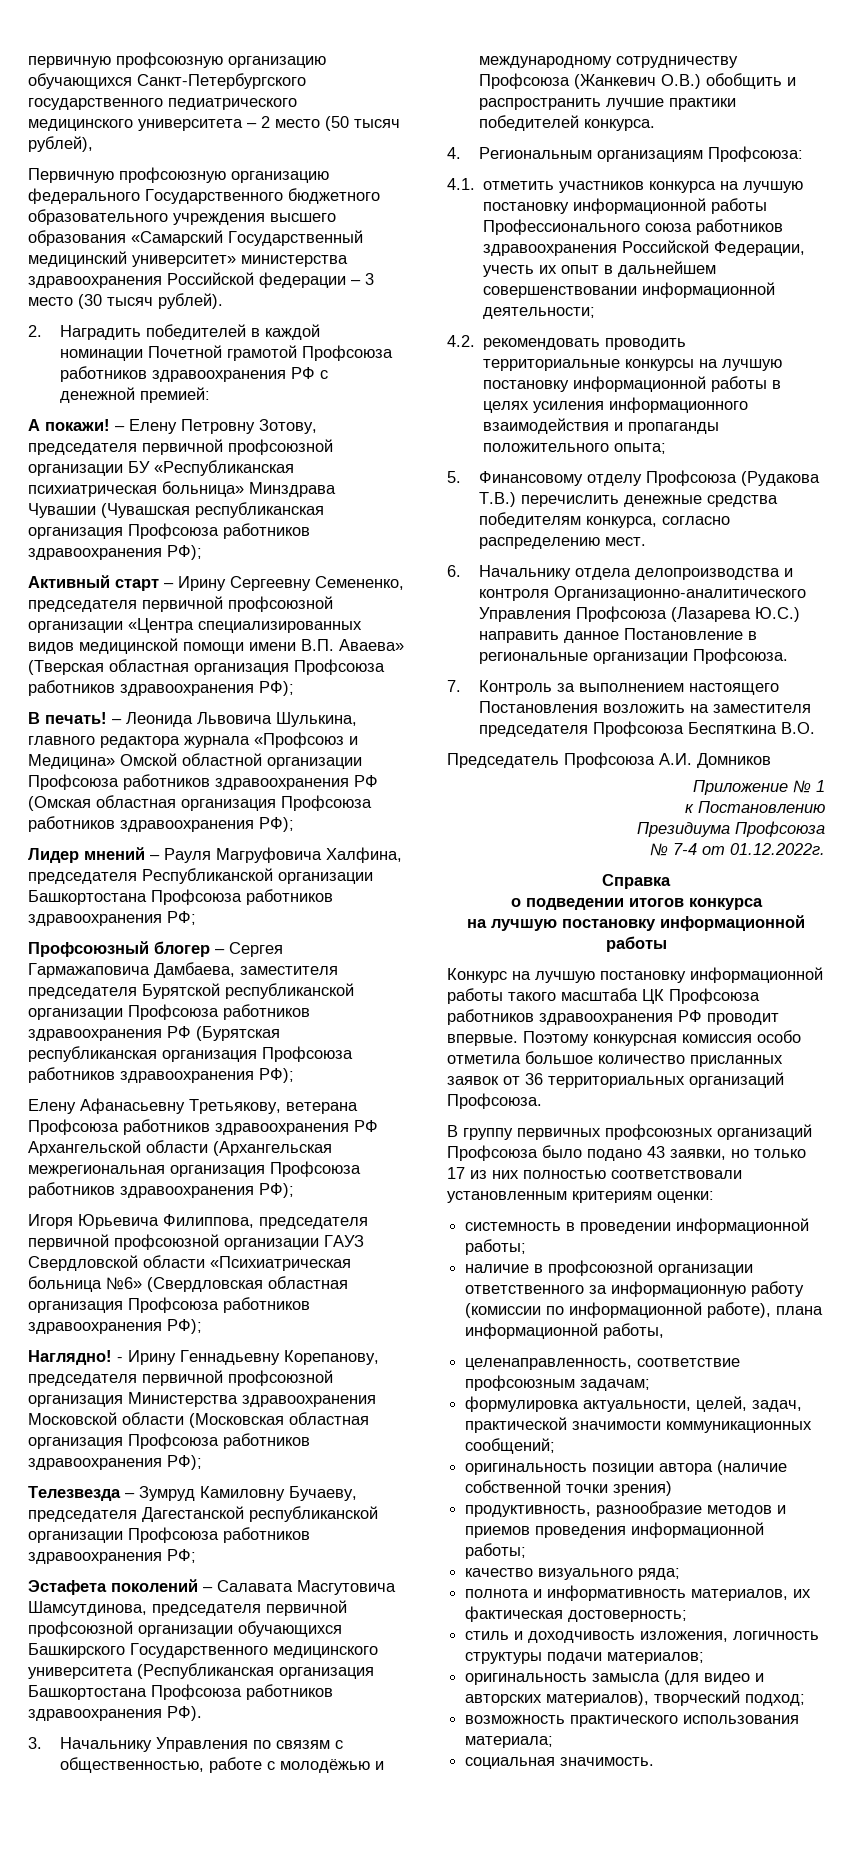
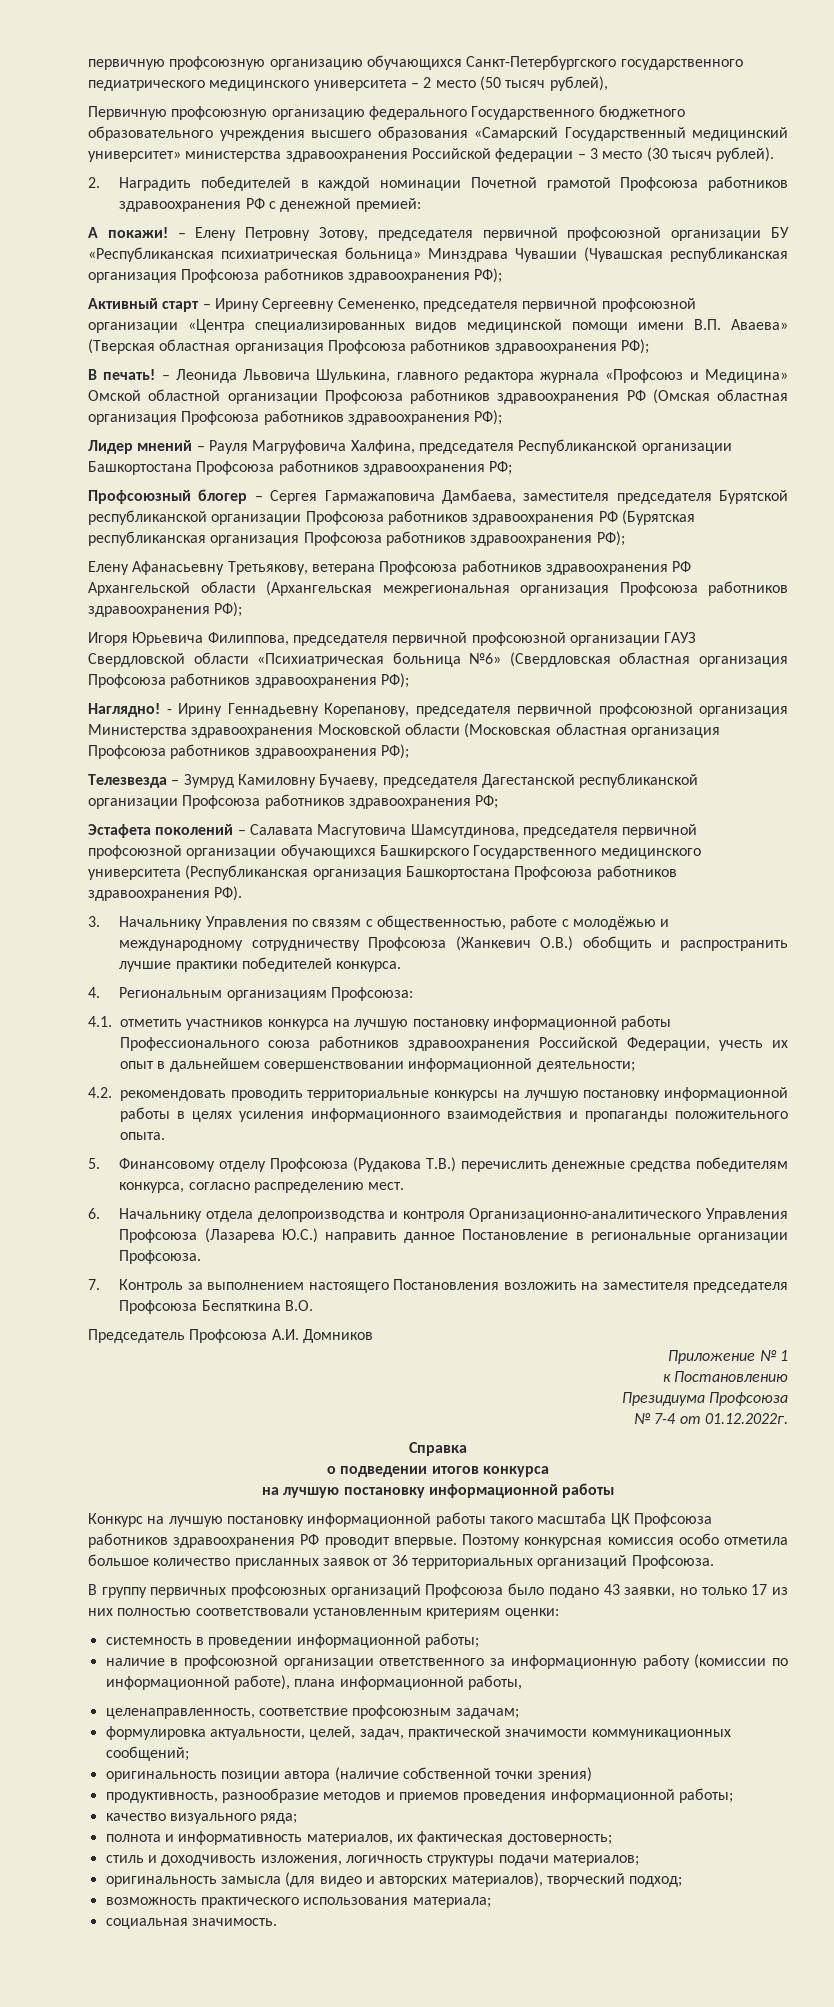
- 4.2. рекомендовать проводить территориальные конкурсы на лучшую постановку информационной работы в целях усиления информационного взаимодействия и пропаганды положительного опыта;
+ 4.2. рекомендовать проводить территориальные конкурсы на лучшую постановку информационной работы в целях усиления информационного взаимодействия и пропаганды положительного опыта.

